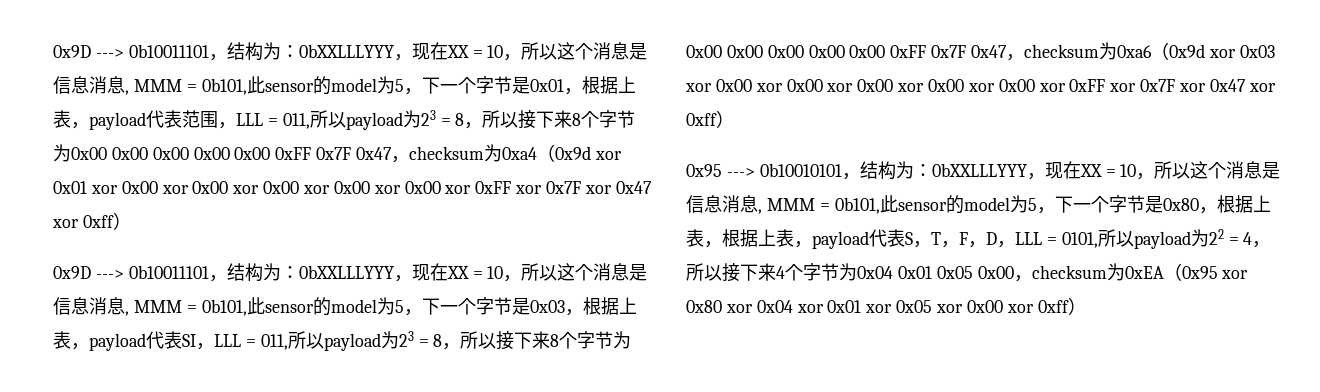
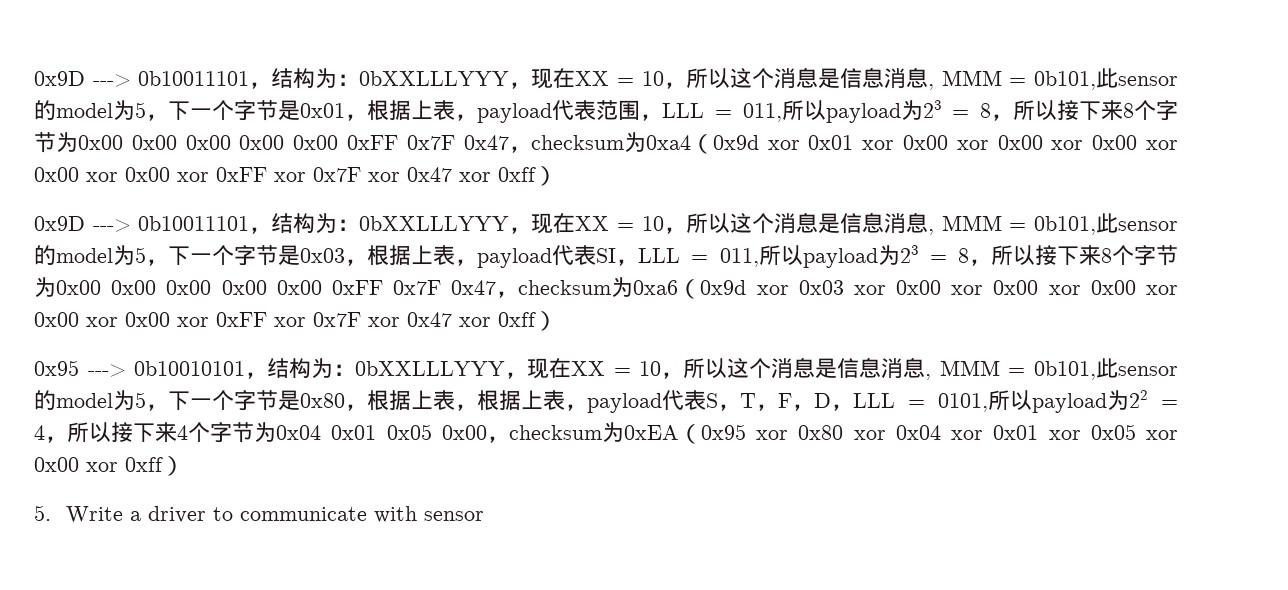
+ 5. Write a driver to communicate with sensor

